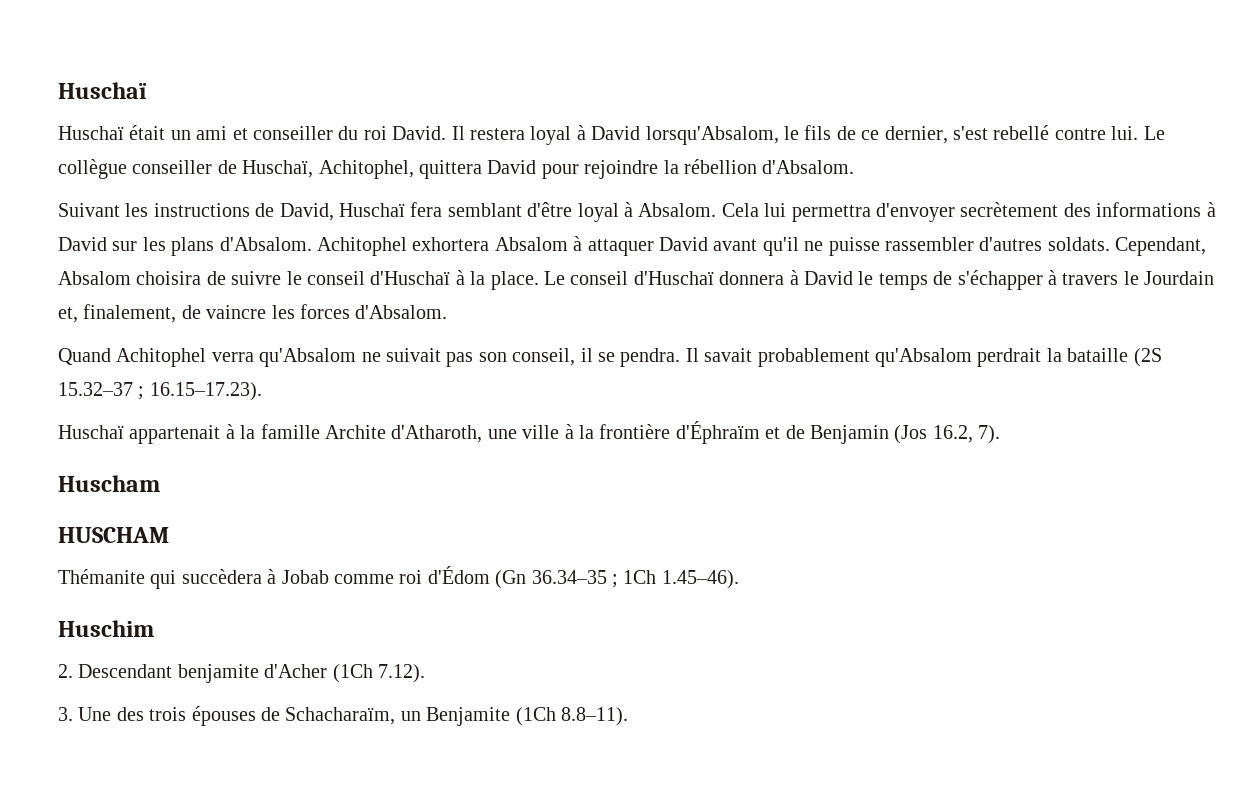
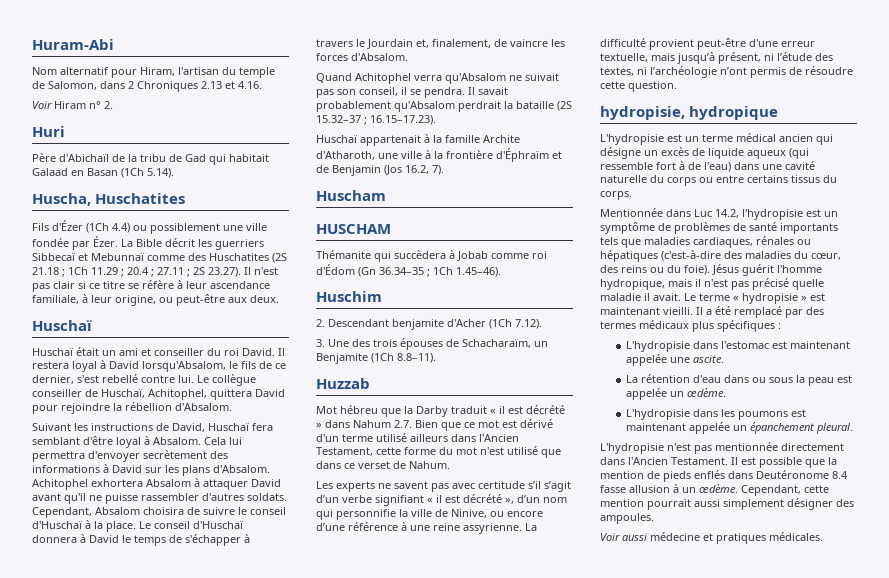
+ Huram-Abi
+ Nom alternatif pour Hiram, l'artisan du temple de Salomon, dans 2 Chroniques 2.13 et 4.16.
+ Voir Hiram n° 2.
+ Huri
+ Père d'Abichaïl de la tribu de Gad qui habitait Galaad en Basan (1Ch 5.14).
+ Huscha, Huschatites
+ Fils d'Ézer (1Ch 4.4) ou possiblement une ville fondée par Ézer. La Bible décrit les guerriers Sibbecaï et Mebunnaï comme des Huschatites (2S 21.18 ; 1Ch 11.29 ; 20.4 ; 27.11 ; 2S 23.27). Il n'est pas clair si ce titre se réfère à leur ascendance familiale, à leur origine, ou peut-être aux deux.
+ Huzzab
+ Mot hébreu que la Darby traduit « il est décrété » dans Nahum 2.7. Bien que ce mot est dérivé d'un terme utilisé ailleurs dans l'Ancien Testament, cette forme du mot n'est utilisé que dans ce verset de Nahum.
+ Les experts ne savent pas avec certitude s’il s’agit d’un verbe signifiant « il est décrété », d’un nom qui personnifie la ville de Ninive, ou encore d’une référence à une reine assyrienne. La difficulté provient peut-être d'une erreur textuelle, mais jusqu’à présent, ni l’étude des textes, ni l’archéologie n’ont permis de résoudre cette question.
+ hydropisie, hydropique
+ L'hydropisie est un terme médical ancien qui désigne un excès de liquide aqueux (qui ressemble fort à de l'eau) dans une cavité naturelle du corps ou entre certains tissus du corps.
+ Mentionnée dans Luc 14.2, l'hydropisie est un symptôme de problèmes de santé importants tels que maladies cardiaques, rénales ou hépatiques (c'est-à-dire des maladies du cœur, des reins ou du foie). Jésus guérit l'homme hydropique, mais il n'est pas précisé quelle maladie il avait. Le terme « hydropisie » est maintenant vieilli. Il a été remplacé par des termes médicaux plus spécifiques :
+ L'hydropisie dans l'estomac est maintenant appelée une ascite.
+ La rétention d'eau dans ou sous la peau est appelée un œdème.
+ L'hydropisie dans les poumons est maintenant appelée un épanchement pleural.
+ L'hydropisie n'est pas mentionnée directement dans l'Ancien Testament. Il est possible que la mention de pieds enflés dans Deutéronome 8.4 fasse allusion à un œdème. Cependant, cette mention pourrait aussi simplement désigner des ampoules.
+ Voir aussi médecine et pratiques médicales.

